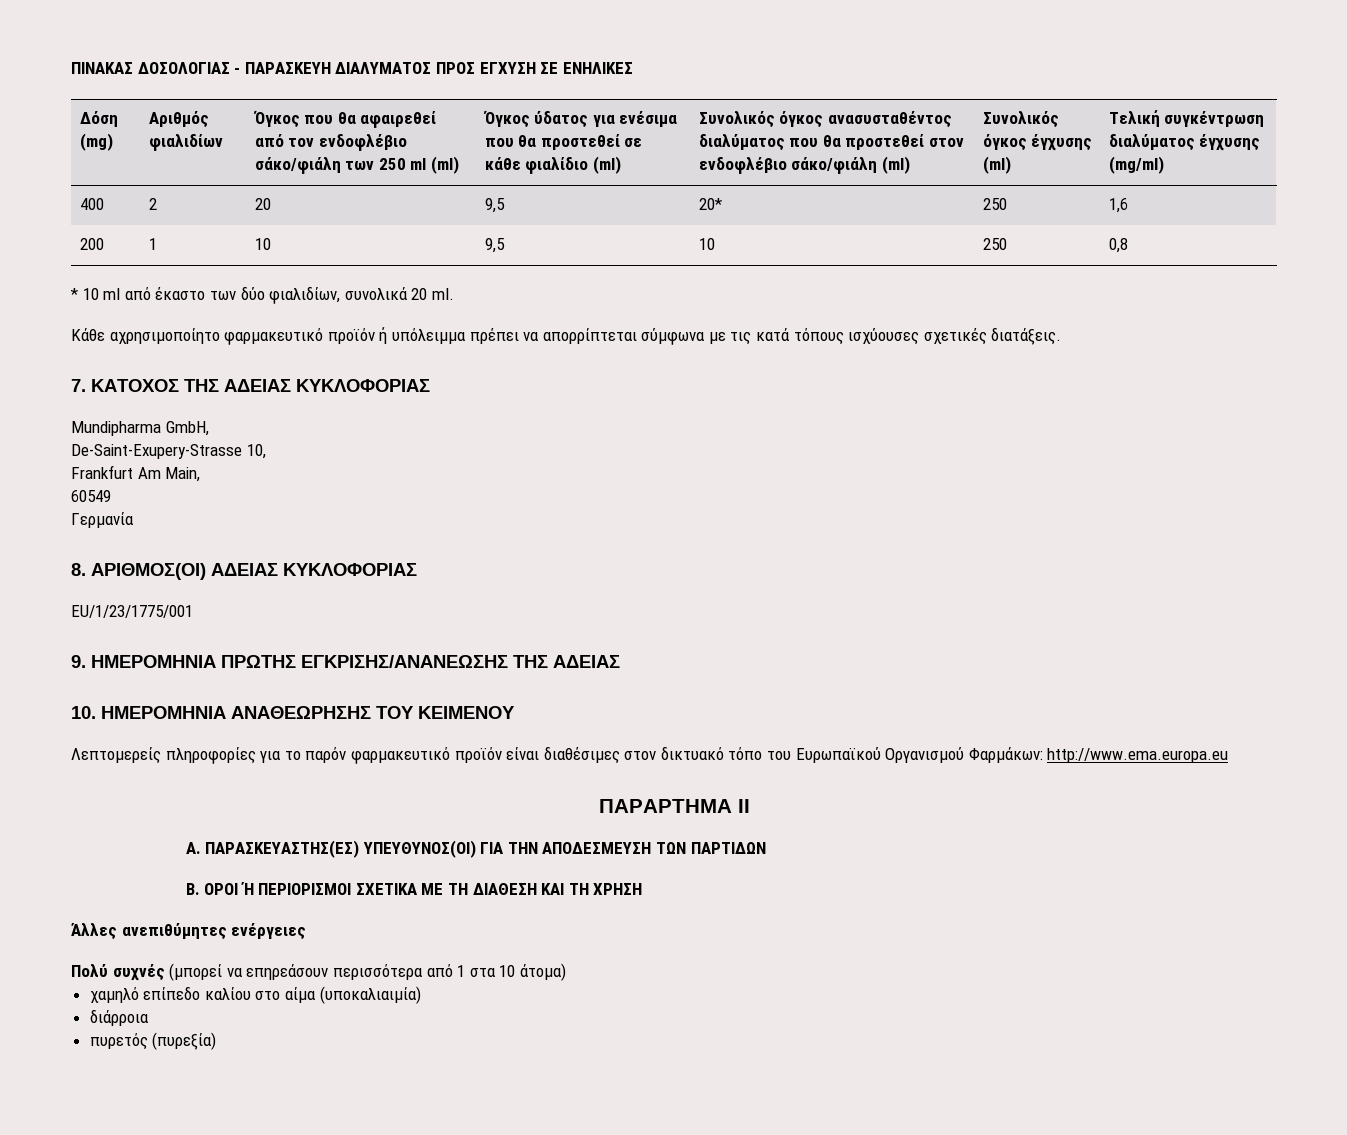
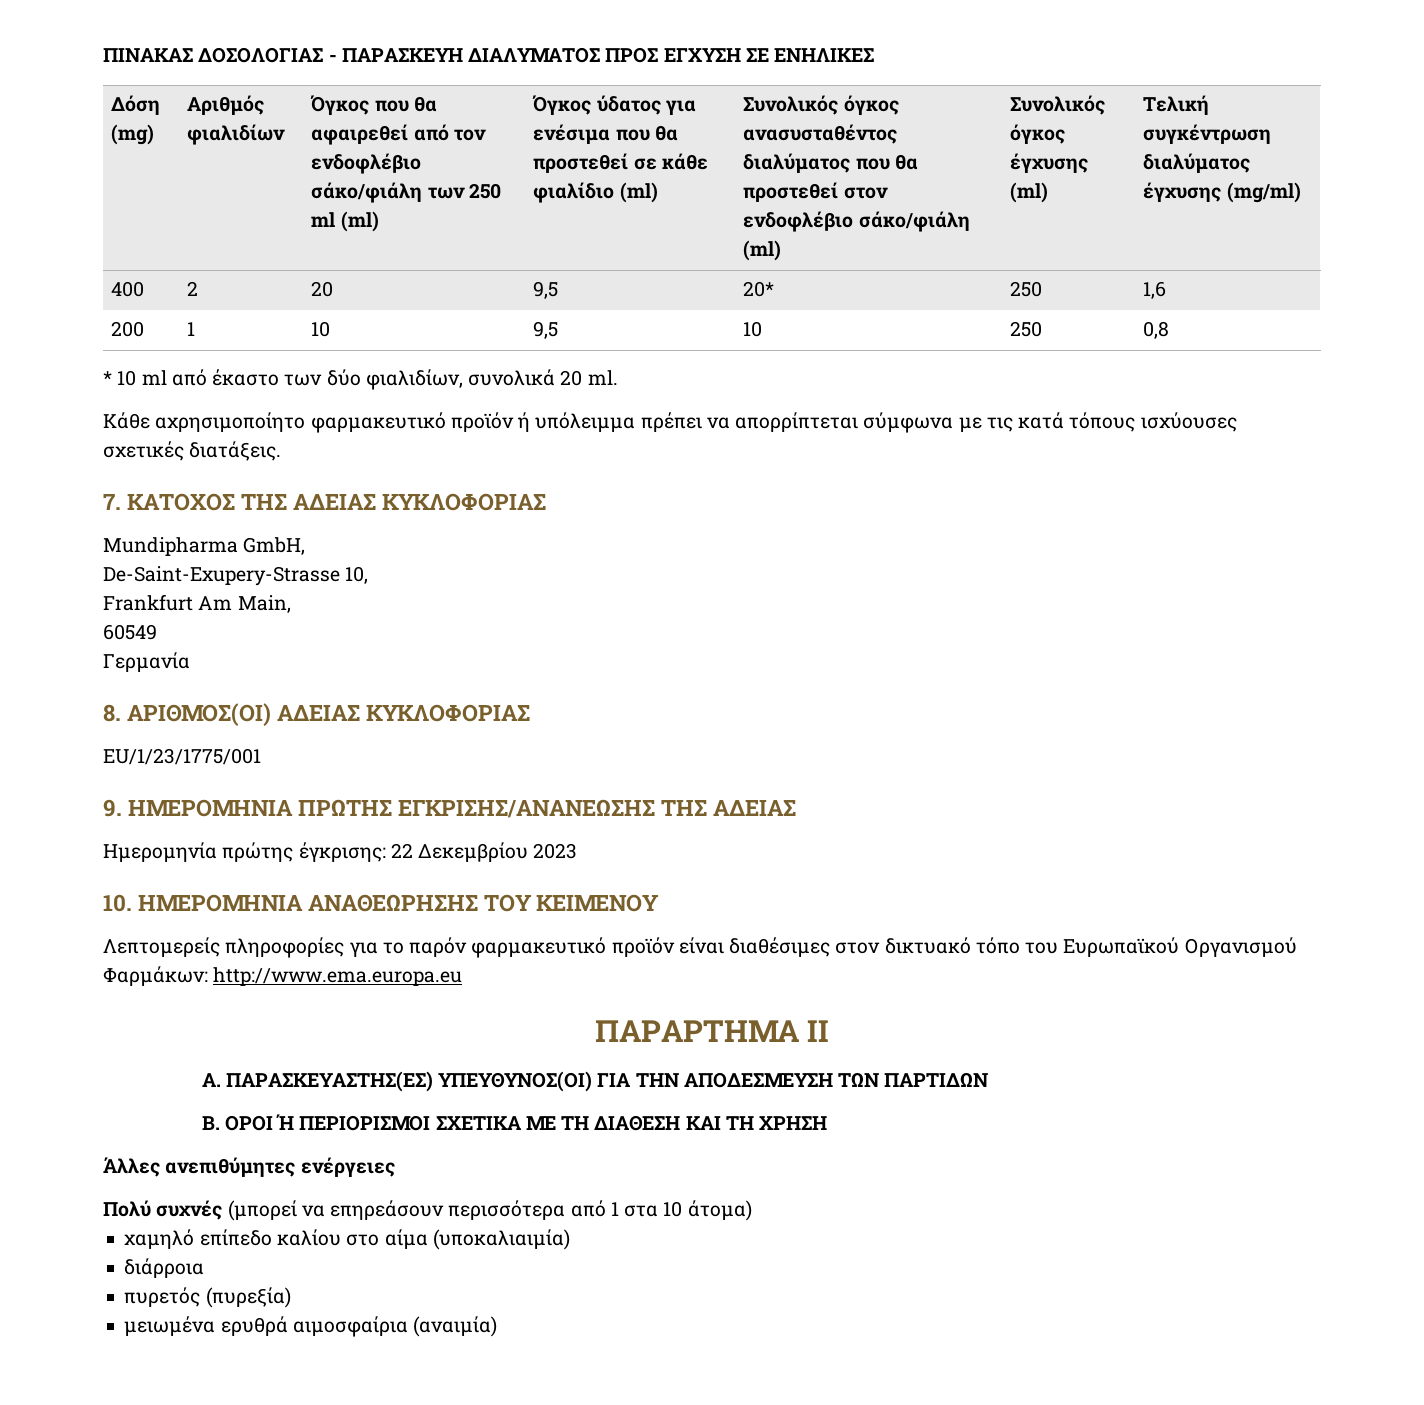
+ Ημερομηνία πρώτης έγκρισης: 22 Δεκεμβρίου 2023
+ μειωμένα ερυθρά αιμοσφαίρια (αναιμία)

